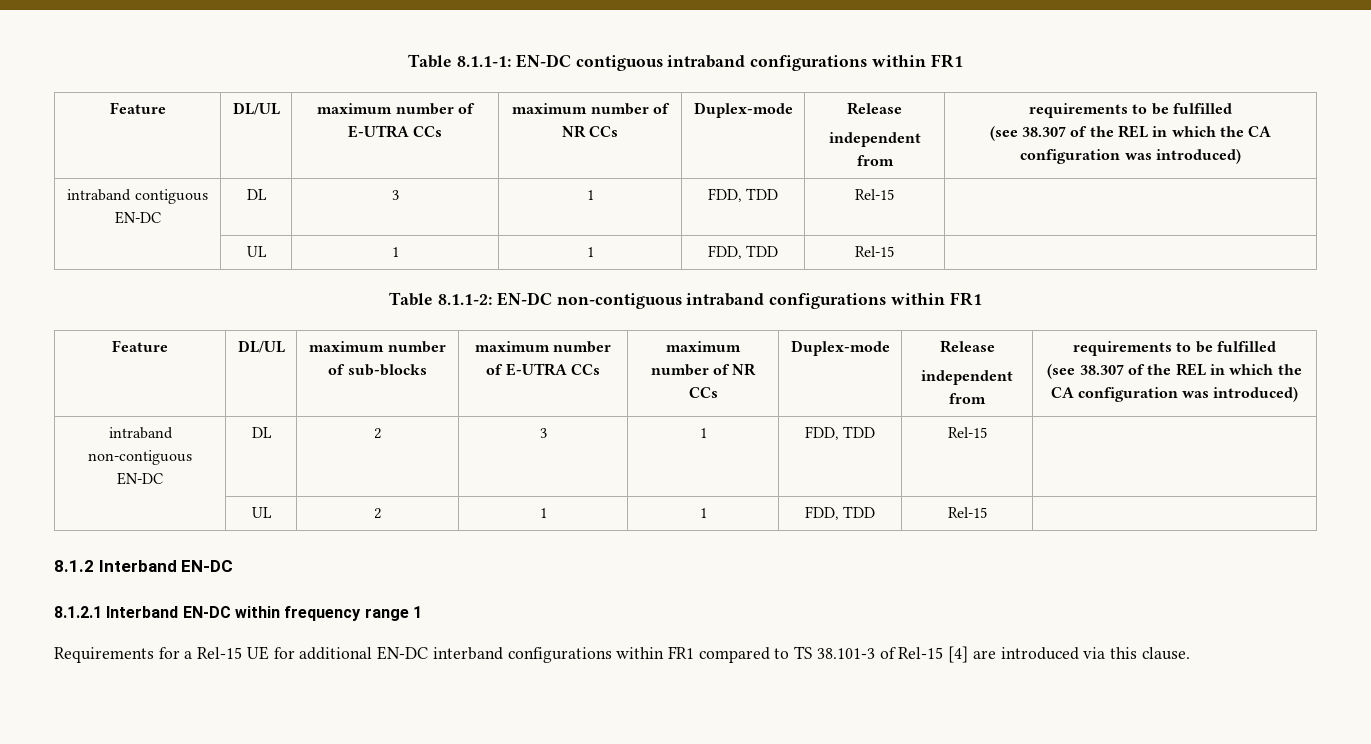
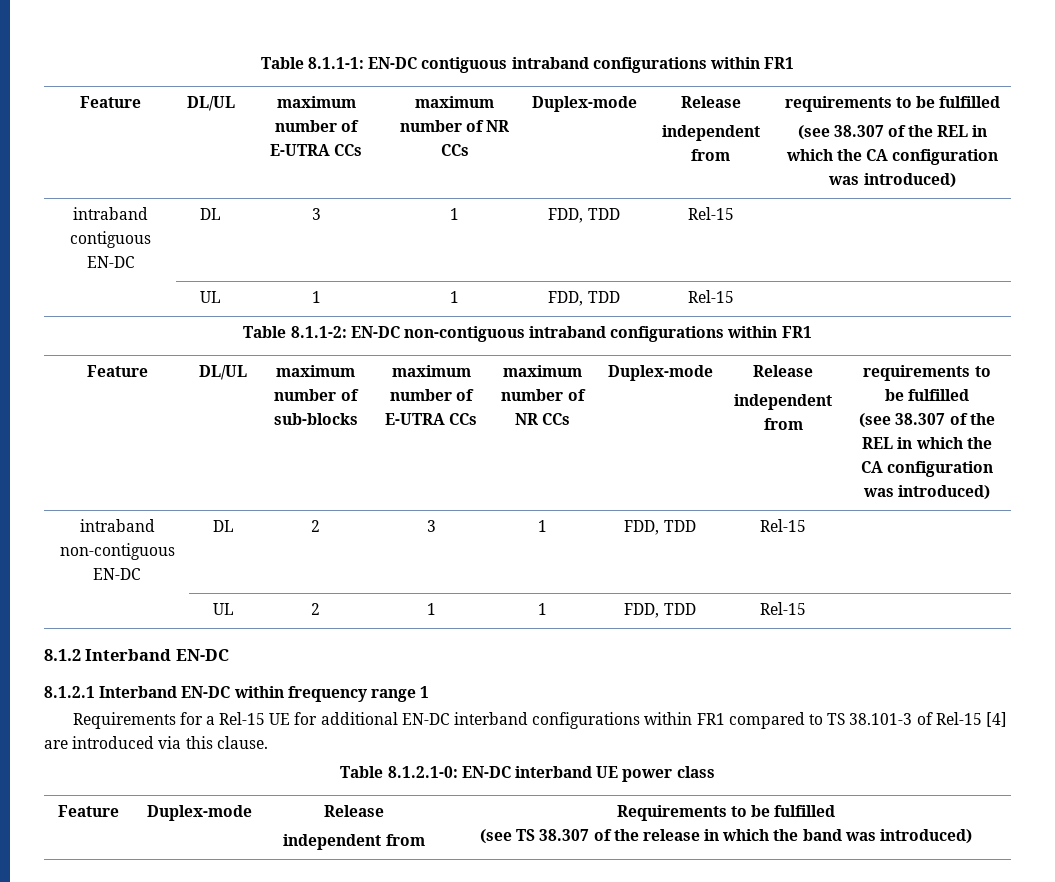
+ Table 8.1.2.1-0: EN-DC interband UE power class
+ Feature | Duplex-mode | Release
+ independent from | Requirements to be fulfilled
+ (see TS 38.307 of the release in which the band was introduced)

